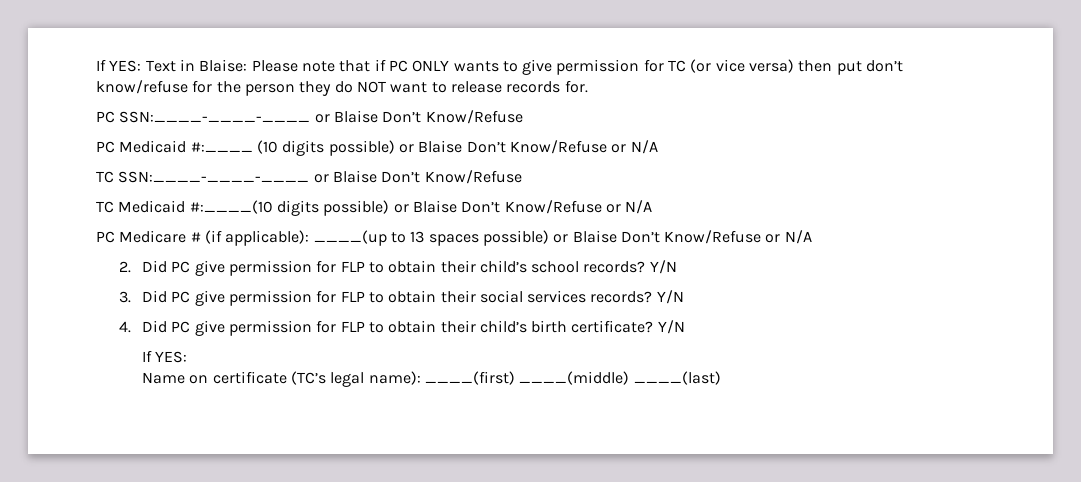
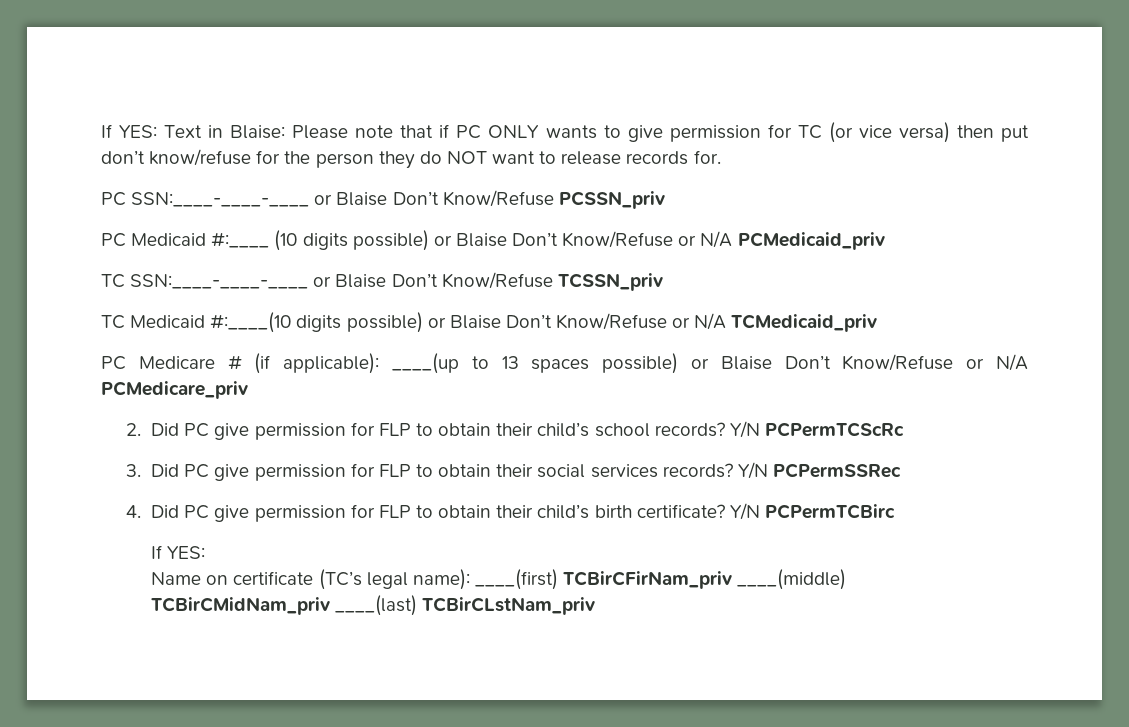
- PC SSN:____-____-____ or Blaise Don’t Know/Refuse
+ PC SSN:____-____-____ or Blaise Don’t Know/Refuse PCSSN_priv
- PC Medicaid #:____ (10 digits possible) or Blaise Don’t Know/Refuse or N/A
+ PC Medicaid #:____ (10 digits possible) or Blaise Don’t Know/Refuse or N/A PCMedicaid_priv
- TC SSN:____-____-____ or Blaise Don’t Know/Refuse
+ TC SSN:____-____-____ or Blaise Don’t Know/Refuse TCSSN_priv
- TC Medicaid #:____(10 digits possible) or Blaise Don’t Know/Refuse or N/A
+ TC Medicaid #:____(10 digits possible) or Blaise Don’t Know/Refuse or N/A TCMedicaid_priv
- PC Medicare # (if applicable): ____(up to 13 spaces possible) or Blaise Don’t Know/Refuse or N/A
+ PC Medicare # (if applicable): ____(up to 13 spaces possible) or Blaise Don’t Know/Refuse or N/A PCMedicare_priv
- 2. Did PC give permission for FLP to obtain their child’s school records? Y/N
+ 2. Did PC give permission for FLP to obtain their child’s school records? Y/N PCPermTCScRc
- 3. Did PC give permission for FLP to obtain their social services records? Y/N
+ 3. Did PC give permission for FLP to obtain their social services records? Y/N PCPermSSRec
- 4. Did PC give permission for FLP to obtain their child’s birth certificate? Y/N
+ 4. Did PC give permission for FLP to obtain their child’s birth certificate? Y/N PCPermTCBirc
- Name on certificate (TC’s legal name): ____(first) ____(middle) ____(last)
+ Name on certificate (TC’s legal name): ____(first) TCBirCFirNam_priv ____(middle) TCBirCMidNam_priv ____(last) TCBirCLstNam_priv

